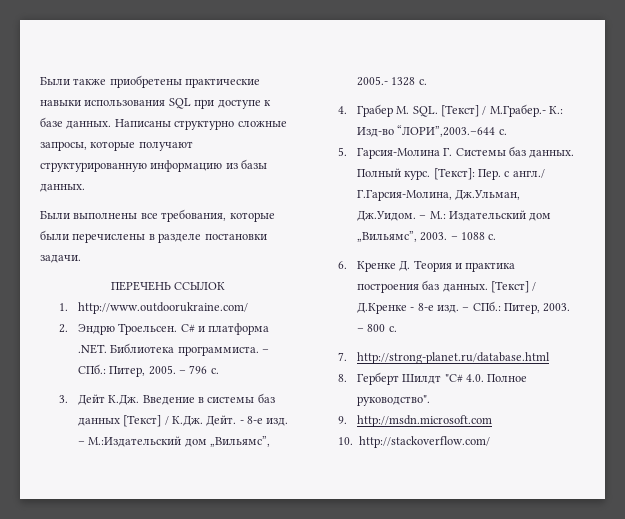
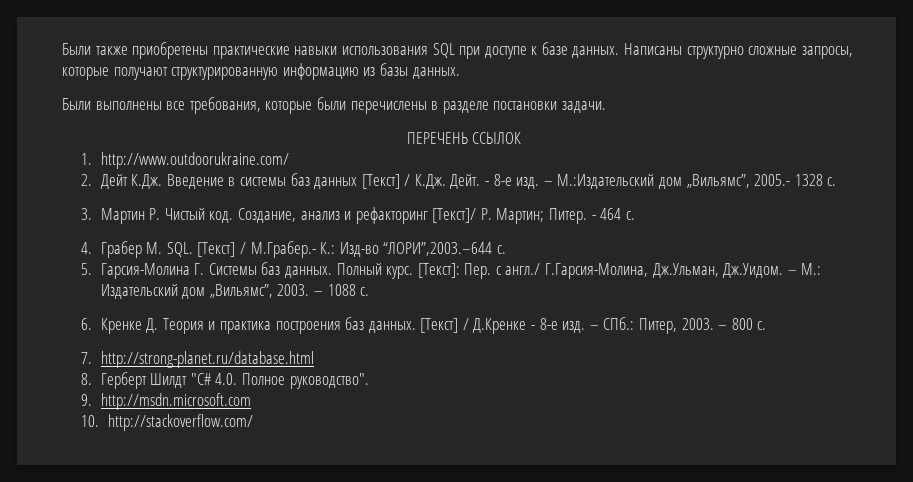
- 2. Эндрю Троельсен. C# и платформа .NET. Библиотека программиста. – СПб.: Питер, 2005. – 796 с.
- 3. Дейт К.Дж. Введение в системы баз данных [Текст] / К.Дж. Дейт.
+ 2. Дейт К.Дж. Введение в системы баз данных [Текст] / К.Дж. Дейт.
+ 3. Мартин Р. Чистый код. Создание, анализ и рефакторинг [Текст]/ Р. Мартин; Питер. - 464 с.

